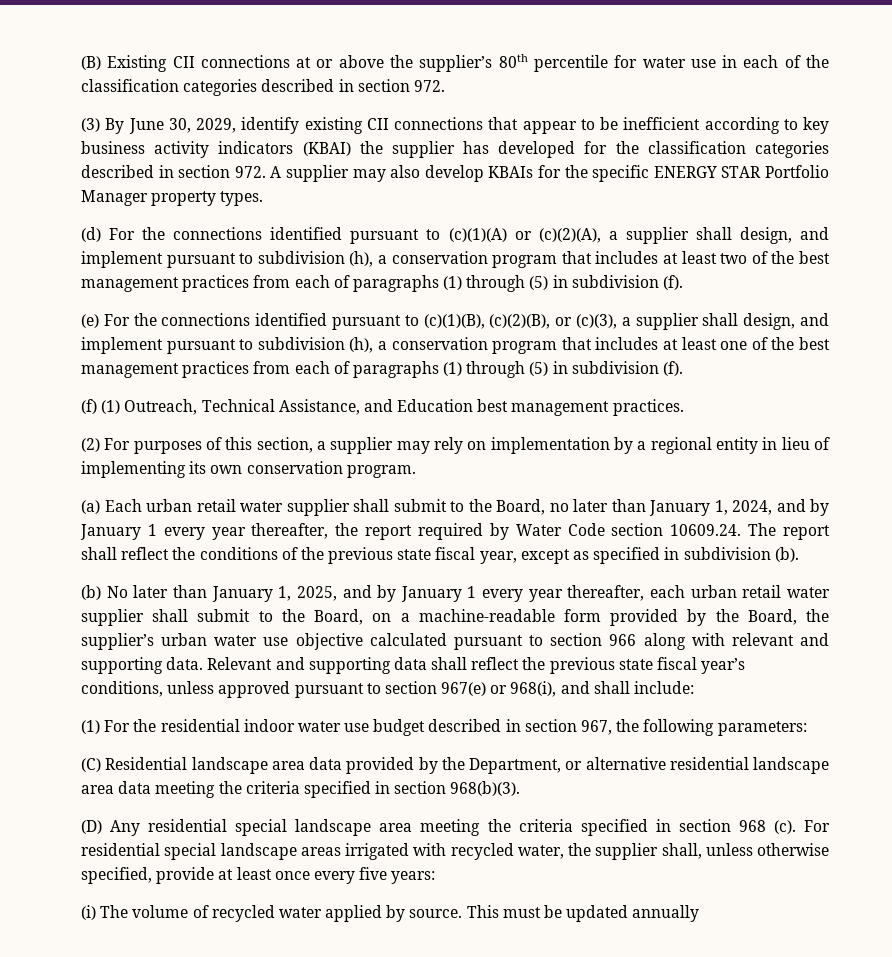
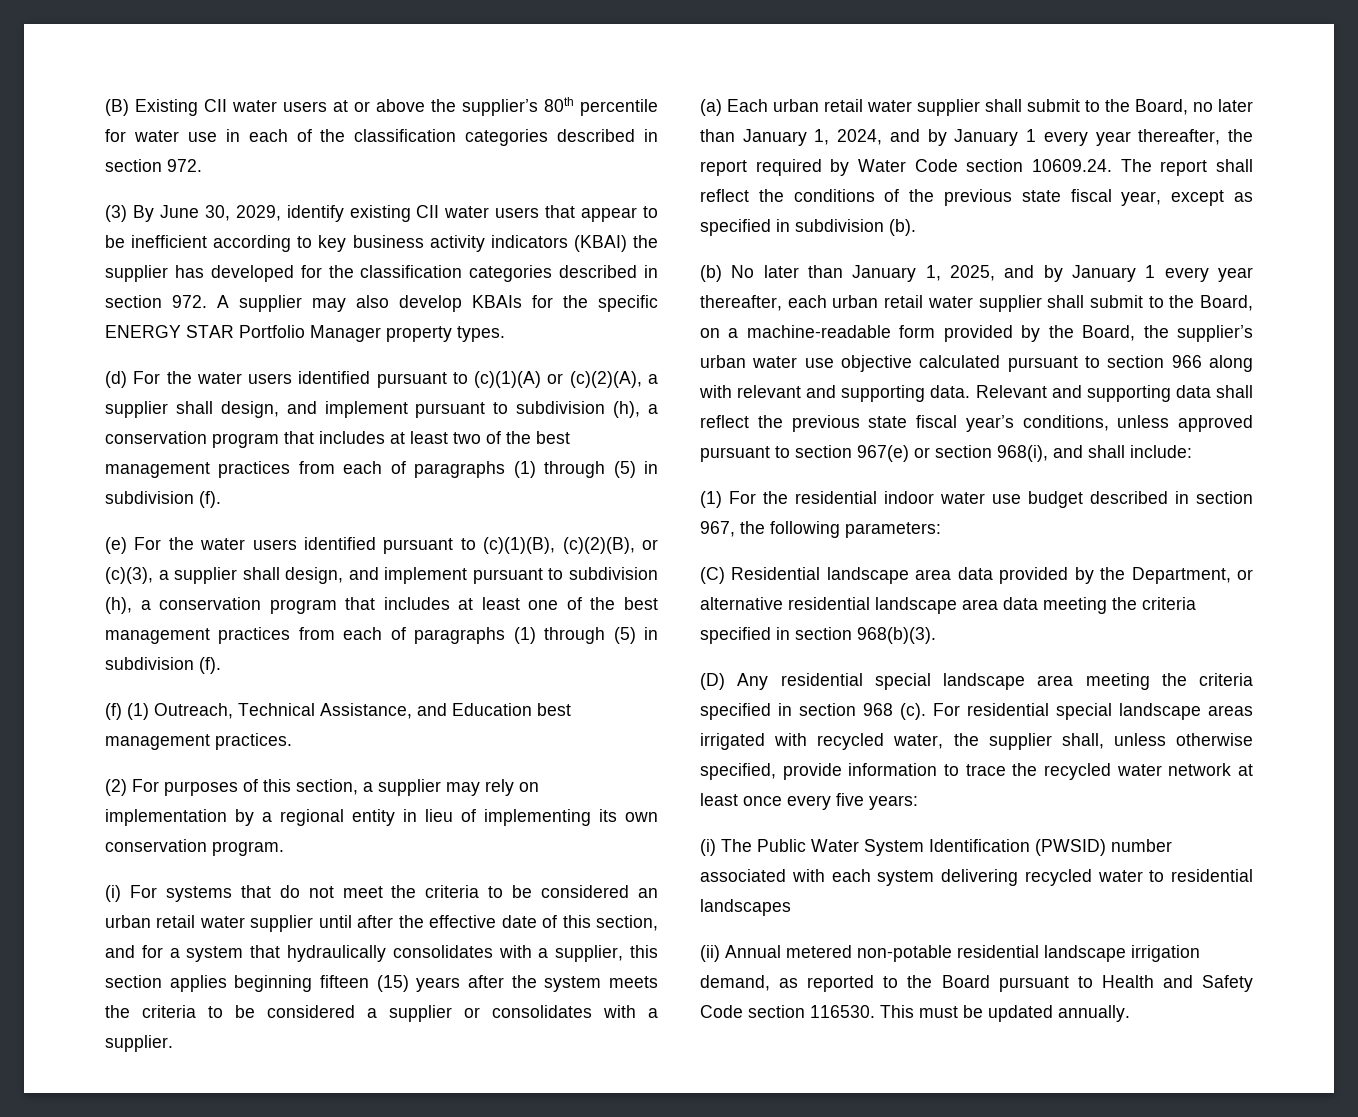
- (B) Existing CII connections at or above the supplier’s 80th percentile for water use in each of the classification categories described in section 972.
+ (B) Existing CII water users at or above the supplier’s 80th percentile for water use in each of the classification categories described in section 972.
- (3) By June 30, 2029, identify existing CII connections that appear to be inefficient according to key business activity indicators (KBAI) the supplier has developed for the classification categories described in section 972. A supplier may also develop KBAIs for the specific ENERGY STAR Portfolio Manager property types.
+ (3) By June 30, 2029, identify existing CII water users that appear to be inefficient according to key business activity indicators (KBAI) the supplier has developed for the classification categories described in section 972. A supplier may also develop KBAIs for the specific ENERGY STAR Portfolio Manager property types.
- (d) For the connections identified pursuant to (c)(1)(A) or (c)(2)(A), a supplier shall design, and implement pursuant to subdivision (h), a conservation program that includes at least two of the best management practices from each of paragraphs (1) through (5) in subdivision (f).
+ (d) For the water users identified pursuant to (c)(1)(A) or (c)(2)(A), a supplier shall design, and implement pursuant to subdivision (h), a conservation program that includes at least two of the best management practices from each of paragraphs (1) through (5) in subdivision (f).
- (e) For the connections identified pursuant to (c)(1)(B), (c)(2)(B), or (c)(3), a supplier shall design, and implement pursuant to subdivision (h), a conservation program that includes at least one of the best management practices from each of paragraphs (1) through (5) in subdivision (f).
+ (e) For the water users identified pursuant to (c)(1)(B), (c)(2)(B), or (c)(3), a supplier shall design, and implement pursuant to subdivision (h), a conservation program that includes at least one of the best management practices from each of paragraphs (1) through (5) in subdivision (f).
+ (i) For systems that do not meet the criteria to be considered an urban retail water supplier until after the effective date of this section, and for a system that hydraulically consolidates with a supplier, this section applies beginning fifteen (15) years after the system meets the criteria to be considered a supplier or consolidates with a supplier.
- Relevant and supporting data shall reflect the previous state fiscal year’s conditions, unless approved pursuant to section 967(e) or 968(i), and shall include:
+ Relevant and supporting data shall reflect the previous state fiscal year’s conditions, unless approved pursuant to section 967(e) or section 968(i), and shall include:
- For residential special landscape areas irrigated with recycled water, the supplier shall, unless otherwise specified, provide at least once every five years:
+ For residential special landscape areas irrigated with recycled water, the supplier shall, unless otherwise specified, provide information to trace the recycled water network at least once every five years:
- (i) The volume of recycled water applied by source.
+ (i) The Public Water System Identification (PWSID) number associated with each system delivering recycled water to residential landscapes
+ (ii) Annual metered non-potable residential landscape irrigation demand, as reported to the Board pursuant to Health and Safety Code section 116530.
- This must be updated annually
+ This must be updated annually.

